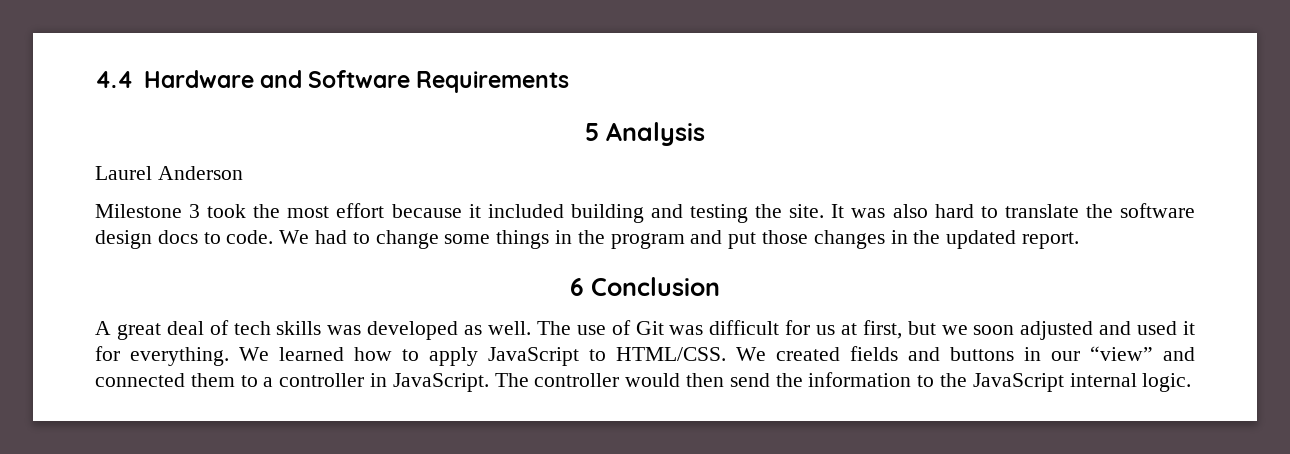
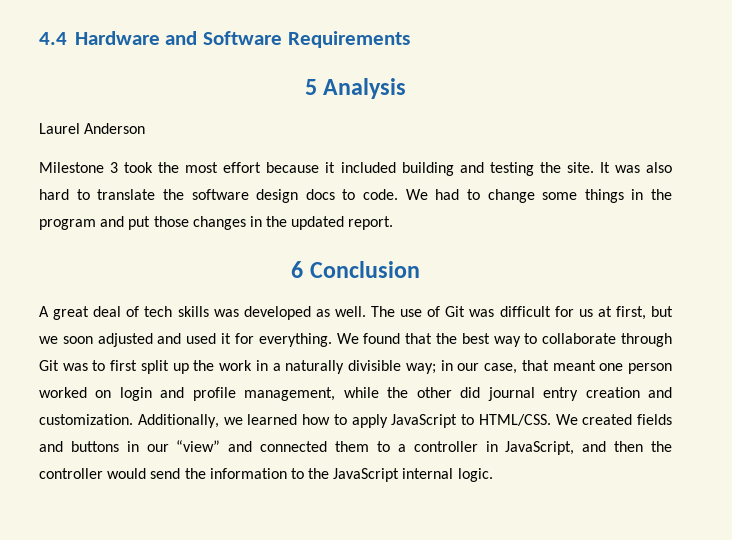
- We learned how to apply JavaScript to HTML/CSS.
+ We found that the best way to collaborate through Git was to first split up the work in a naturally divisible way; in our case, that meant one person worked on login and profile management, while the other did journal entry creation and customization. Additionally, we learned how to apply JavaScript to HTML/CSS.
- We created fields and buttons in our “view” and connected them to a controller in JavaScript. The controller would then send the information to the JavaScript internal logic.
+ We created fields and buttons in our “view” and connected them to a controller in JavaScript, and then the controller would send the information to the JavaScript internal logic.

